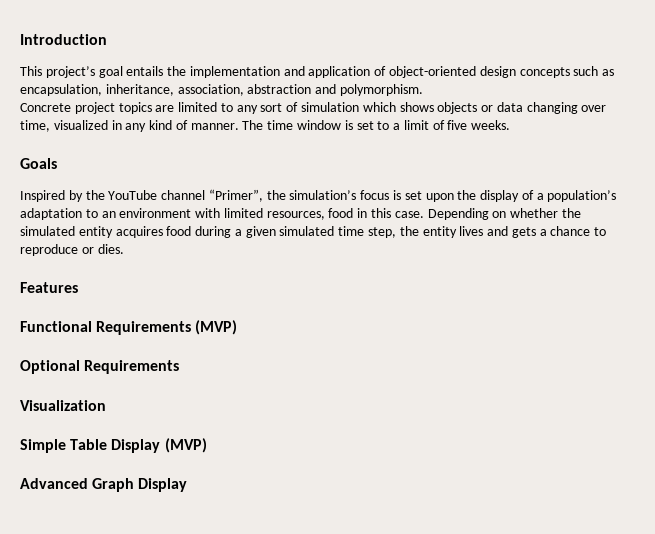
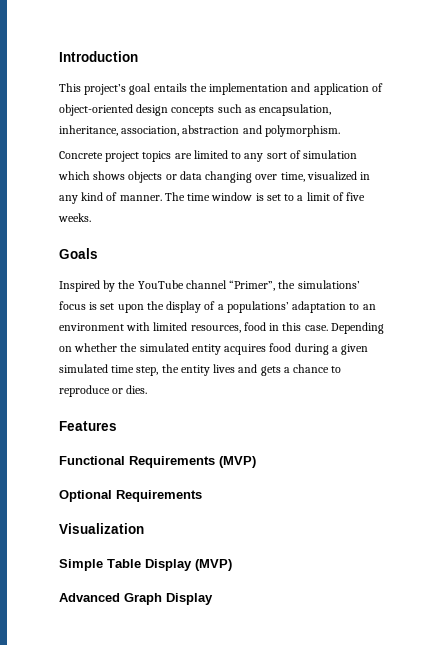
- Inspired by the YouTube channel “Primer”, the simulation’s focus is set upon the display of a population’s adaptation to an environment with limited resources, food in this case.
+ Inspired by the YouTube channel “Primer”, the simulations’ focus is set upon the display of a populations’ adaptation to an environment with limited resources, food in this case.

